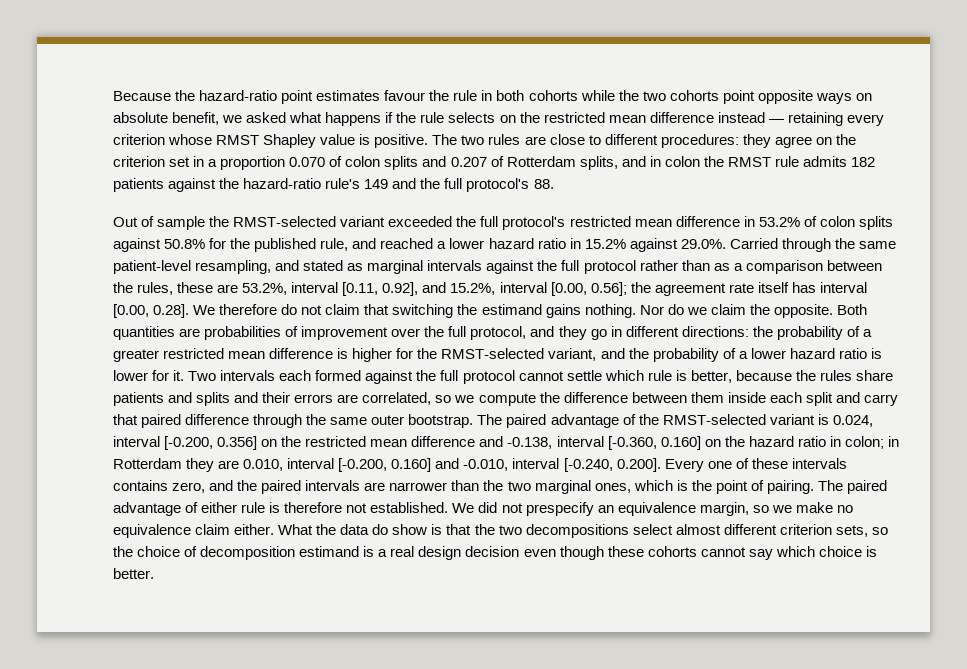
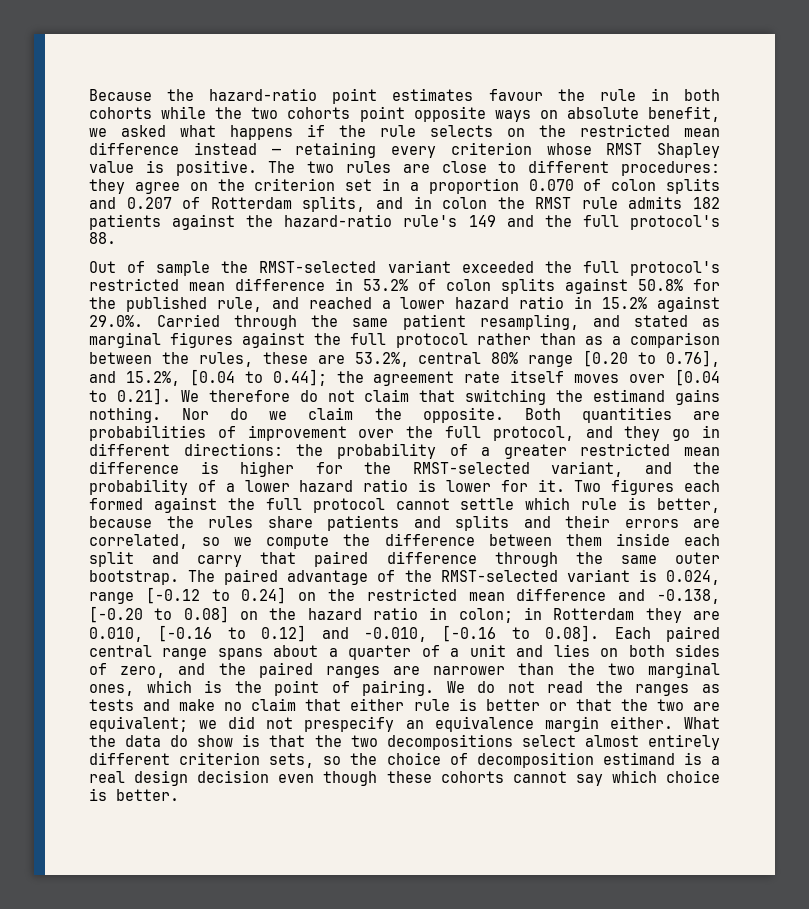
- Out of sample the RMST-selected variant exceeded the full protocol's restricted mean difference in 53.2% of colon splits against 50.8% for the published rule, and reached a lower hazard ratio in 15.2% against 29.0%. Carried through the same patient-level resampling, and stated as marginal intervals against the full protocol rather than as a comparison between the rules, these are 53.2%, interval [0.11, 0.92], and 15.2%, interval [0.00, 0.56]; the agreement rate itself has interval [0.00, 0.28]. We therefore do not claim that switching the estimand gains nothing.
+ Out of sample the RMST-selected variant exceeded the full protocol's restricted mean difference in 53.2% of colon splits against 50.8% for the published rule, and reached a lower hazard ratio in 15.2% against 29.0%. Carried through the same patient resampling, and stated as marginal figures against the full protocol rather than as a comparison between the rules, these are 53.2%, central 80% range [0.20 to 0.76], and 15.2%, [0.04 to 0.44]; the agreement rate itself moves over [0.04 to 0.21]. We therefore do not claim that switching the estimand gains nothing.
- Two intervals each formed against the full protocol cannot settle which rule is better, because the rules share patients and splits and their errors are correlated, so we compute the difference between them inside each split and carry that paired difference through the same outer bootstrap.
+ Two figures each formed against the full protocol cannot settle which rule is better, because the rules share patients and splits and their errors are correlated, so we compute the difference between them inside each split and carry that paired difference through the same outer bootstrap.
- The paired advantage of the RMST-selected variant is 0.024, interval [-0.200, 0.356] on the restricted mean difference and -0.138, interval [-0.360, 0.160] on the hazard ratio in colon; in Rotterdam they are 0.010, interval [-0.200, 0.160] and -0.010, interval [-0.240, 0.200]. Every one of these intervals contains zero, and the paired intervals are narrower than the two marginal ones, which is the point of pairing.
+ The paired advantage of the RMST-selected variant is 0.024, range [-0.12 to 0.24] on the restricted mean difference and -0.138, [-0.20 to 0.08] on the hazard ratio in colon; in Rotterdam they are 0.010, [-0.16 to 0.12] and -0.010, [-0.16 to 0.08]. Each paired central range spans about a quarter of a unit and lies on both sides of zero, and the paired ranges are narrower than the two marginal ones, which is the point of pairing.
- The paired advantage of either rule is therefore not established. We did not prespecify an equivalence margin, so we make no equivalence claim either.
+ We do not read the ranges as tests and make no claim that either rule is better or that the two are equivalent; we did not prespecify an equivalence margin either.
- What the data do show is that the two decompositions select almost different criterion sets, so the choice of decomposition estimand is a real design decision even though these cohorts cannot say which choice is better.
+ What the data do show is that the two decompositions select almost entirely different criterion sets, so the choice of decomposition estimand is a real design decision even though these cohorts cannot say which choice is better.

